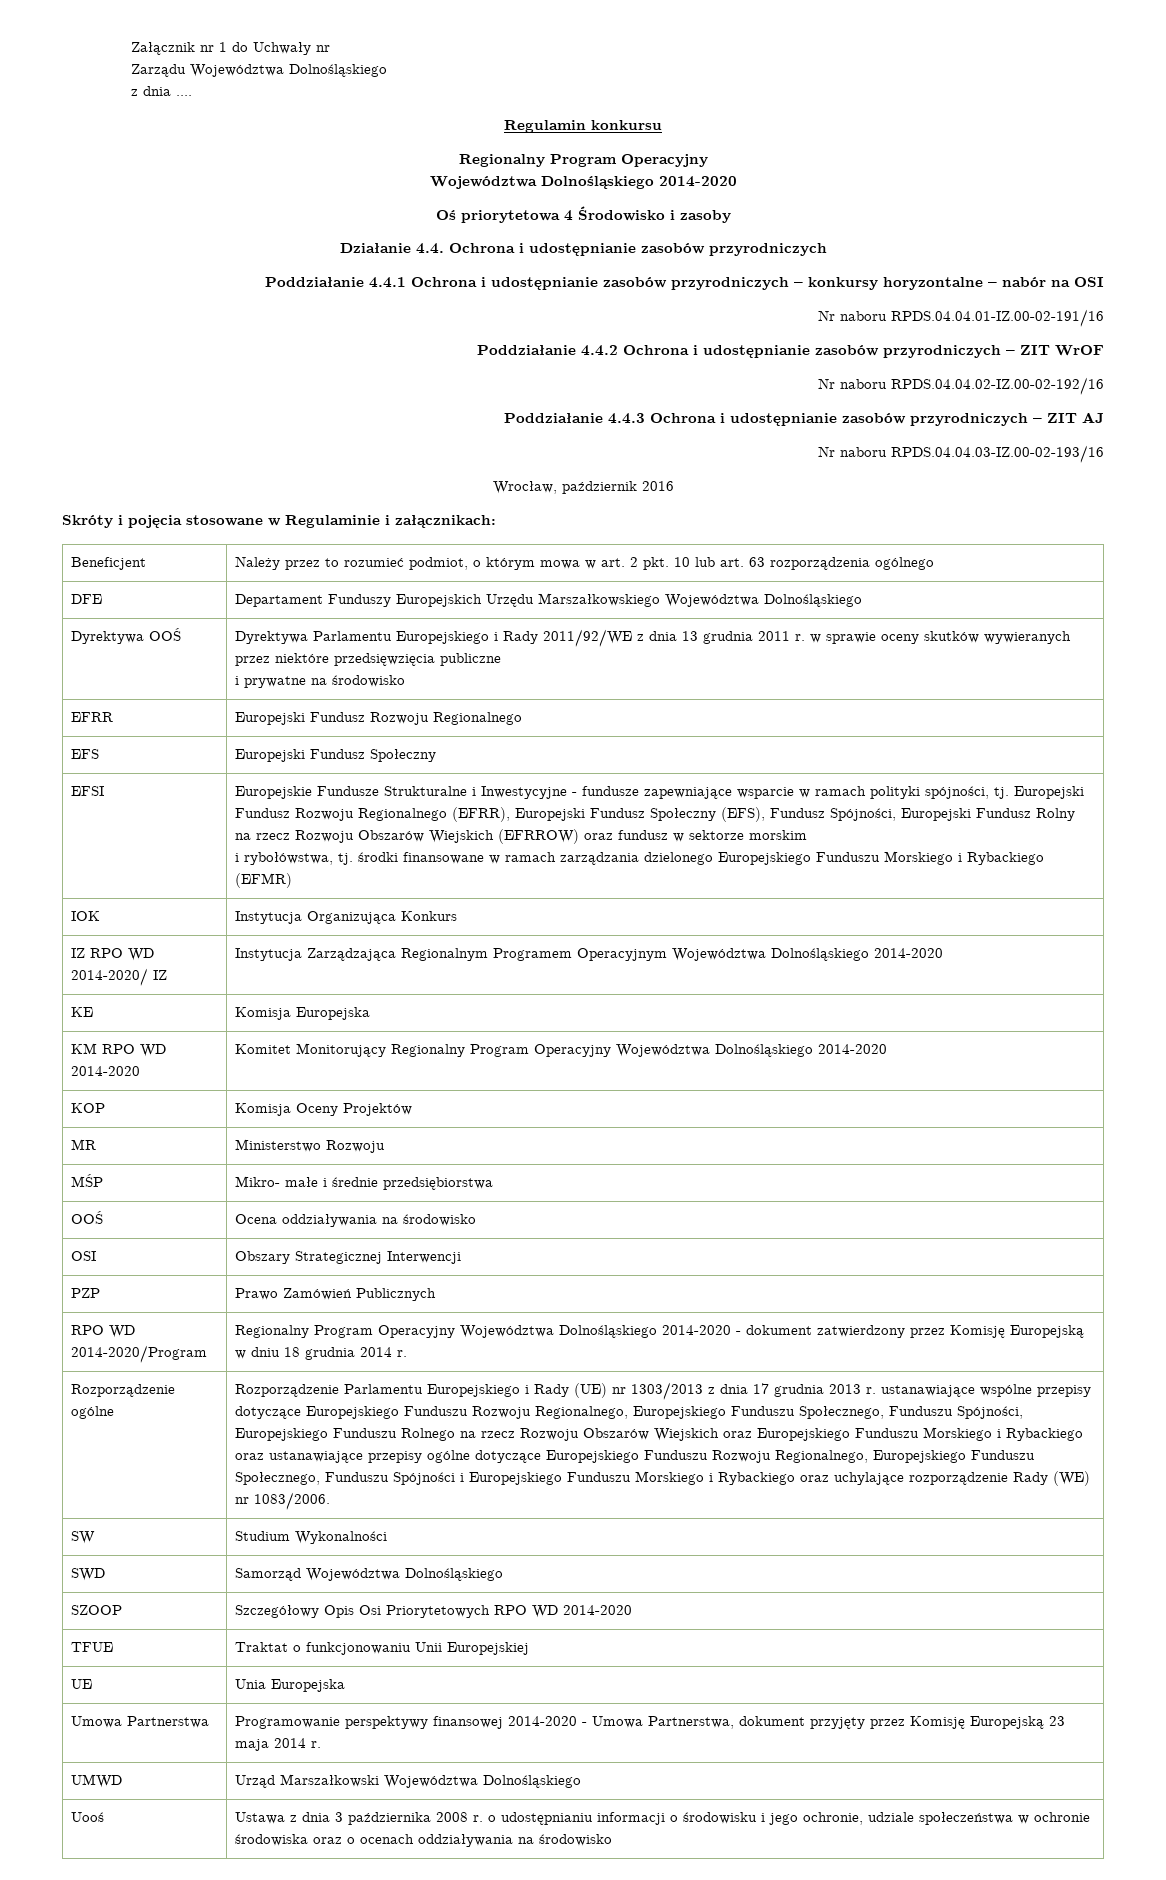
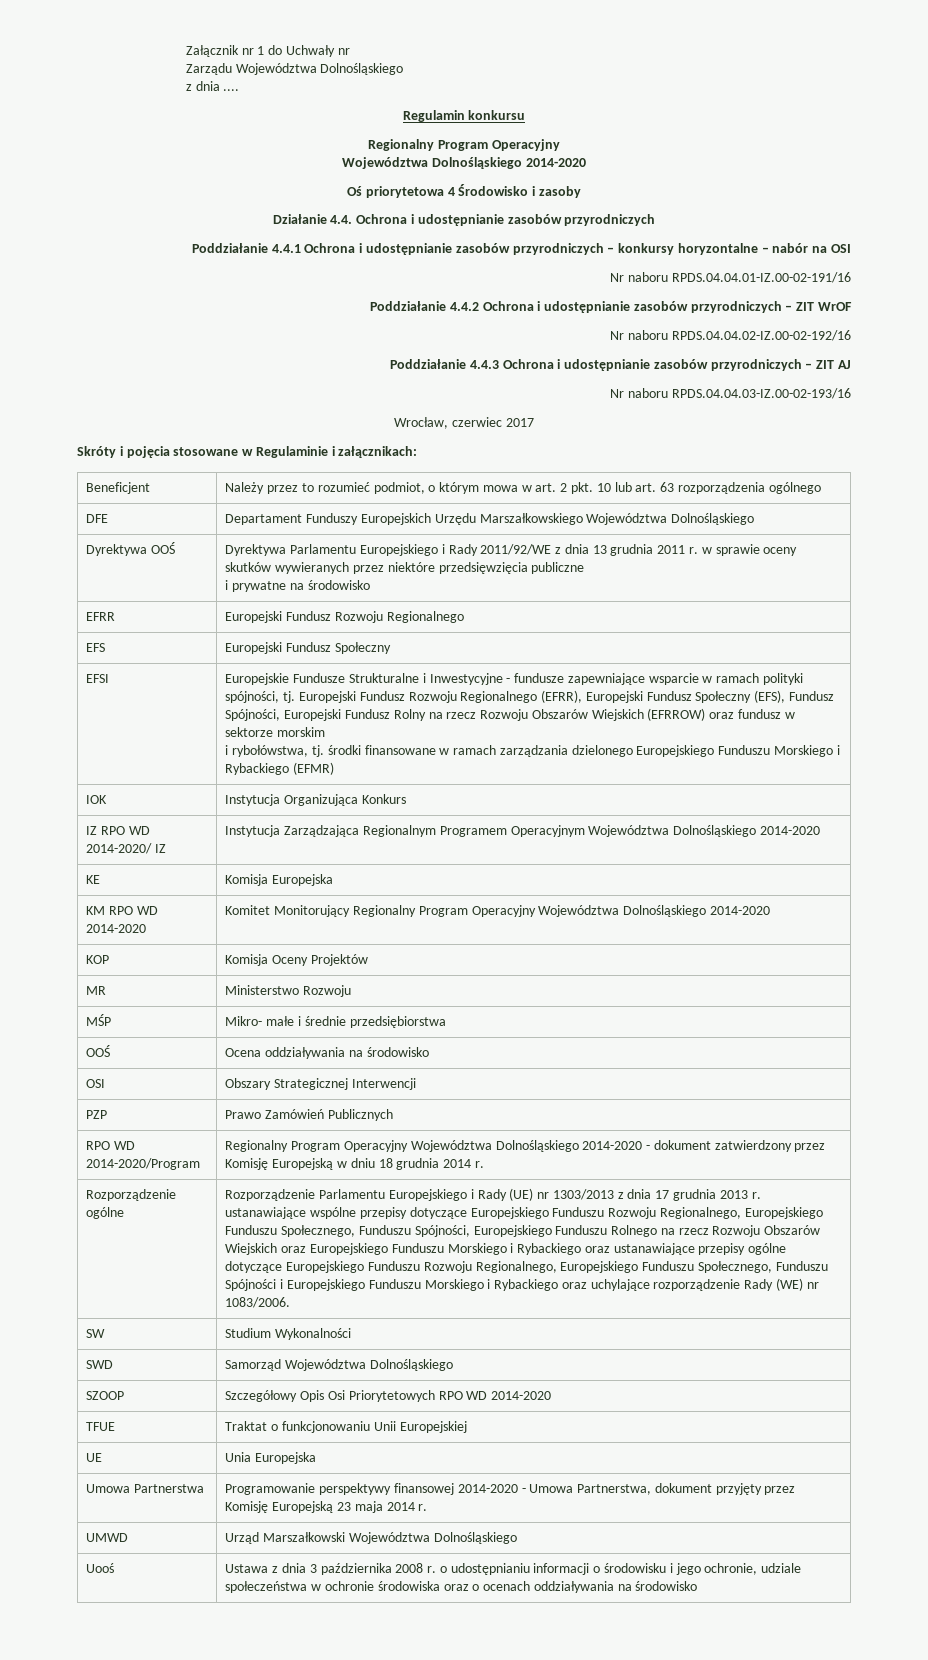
- Wrocław, październik 2016
+ Wrocław, czerwiec 2017

